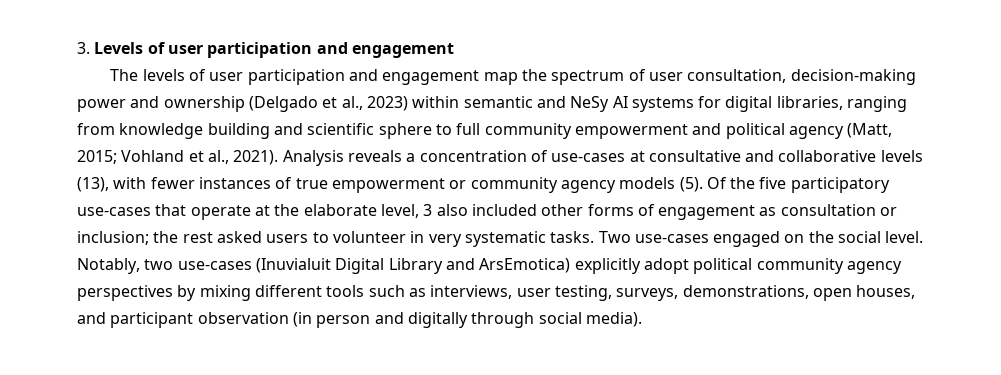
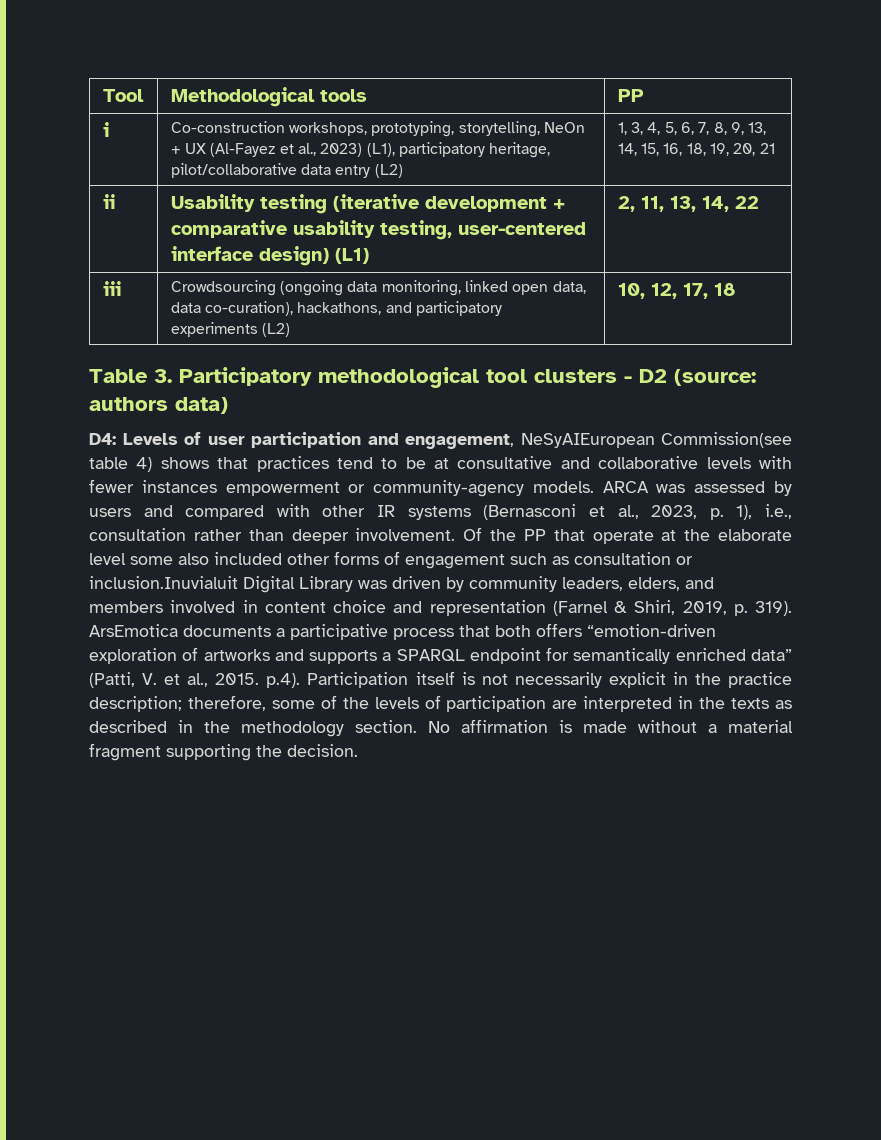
- 3. Levels of user participation and engagement
- The levels of user participation and engagement map the spectrum of user consultation, decision-making power and ownership (Delgado et al., 2023) within semantic and NeSy AI systems for digital libraries, ranging from knowledge building and scientific sphere to full community empowerment and political agency (Matt, 2015; Vohland et al., 2021). Analysis reveals a concentration of use-cases at consultative and collaborative levels (13), with fewer instances of true empowerment or community agency models (5). Of the five participatory use-cases that operate at the elaborate level, 3 also included other forms of engagement as consultation or inclusion; the rest asked users to volunteer in very systematic tasks. Two use-cases engaged on the social level. Notably, two use-cases (Inuvialuit Digital Library and ArsEmotica) explicitly adopt political community agency perspectives by mixing different tools such as interviews, user testing, surveys, demonstrations, open houses, and participant observation (in person and digitally through social media).
+ Tool | Methodological tools | PP
+ i | Co-construction workshops, prototyping, storytelling, NeOn + UX (Al-Fayez et al., 2023) (L1), participatory heritage, pilot/collaborative data entry (L2) | 1, 3, 4, 5, 6, 7, 8, 9, 13, 14, 15, 16, 18, 19, 20, 21
+ ii | Usability testing (iterative development + comparative usability testing, user-centered interface design) (L1) | 2, 11, 13, 14, 22
+ iii | Crowdsourcing (ongoing data monitoring, linked open data, data co-curation), hackathons, and participatory experiments (L2) | 10, 12, 17, 18
+ Table 3. Participatory methodological tool clusters - D2 (source: authors data)
+ D4: Levels of user participation and engagement, NeSyAIEuropean Commission(see table 4) shows that practices tend to be at consultative and collaborative levels with fewer instances empowerment or community-agency models. ARCA was assessed by users and compared with other IR systems (Bernasconi et al., 2023, p. 1), i.e., consultation rather than deeper involvement. Of the PP that operate at the elaborate level some also included other forms of engagement such as consultation or inclusion.Inuvialuit Digital Library was driven by community leaders, elders, and members involved in content choice and representation (Farnel & Shiri, 2019, p. 319). ArsEmotica documents a participative process that both offers “emotion-driven exploration of artworks and supports a SPARQL endpoint for semantically enriched data” (Patti, V. et al., 2015. p.4). Participation itself is not necessarily explicit in the practice description; therefore, some of the levels of participation are interpreted in the texts as described in the methodology section. No affirmation is made without a material fragment supporting the decision.

